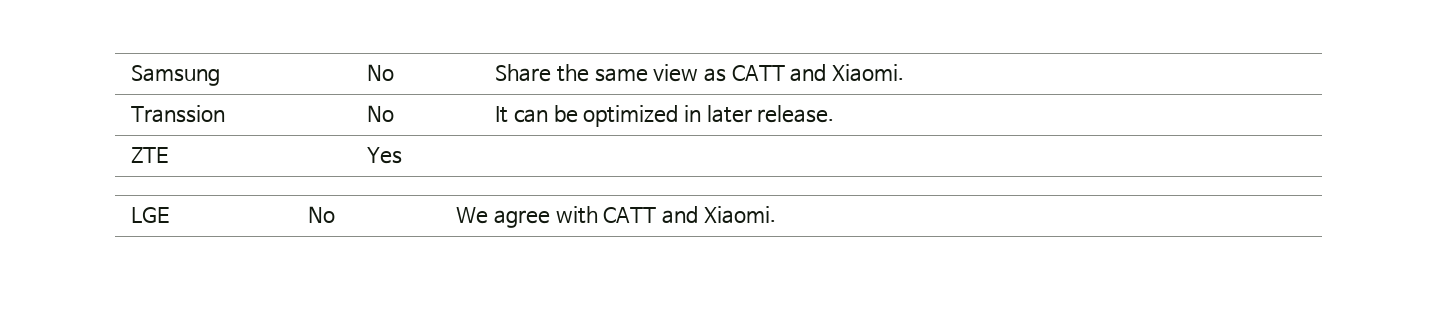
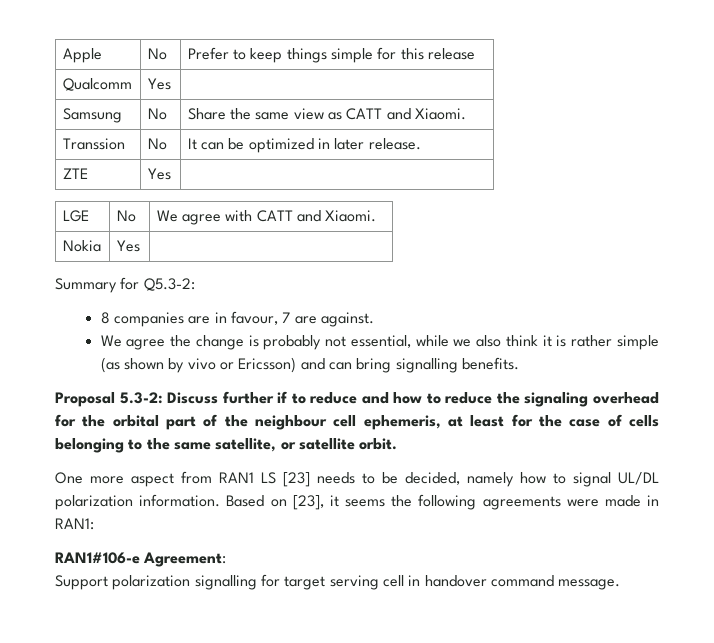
+ Apple | No | Prefer to keep things simple for this release
+ Qualcomm | Yes |
+ Nokia | Yes |
+ Summary for Q5.3-2:
+ 8 companies are in favour, 7 are against.
+ We agree the change is probably not essential, while we also think it is rather simple (as shown by vivo or Ericsson) and can bring signalling benefits.
+ Proposal 5.3-2: Discuss further if to reduce and how to reduce the signaling overhead for the orbital part of the neighbour cell ephemeris, at least for the case of cells belonging to the same satellite, or satellite orbit.
+ One more aspect from RAN1 LS [23] needs to be decided, namely how to signal UL/DL polarization information. Based on [23], it seems the following agreements were made in RAN1:
+ RAN1#106-e Agreement:
+ Support polarization signalling for target serving cell in handover command message.

